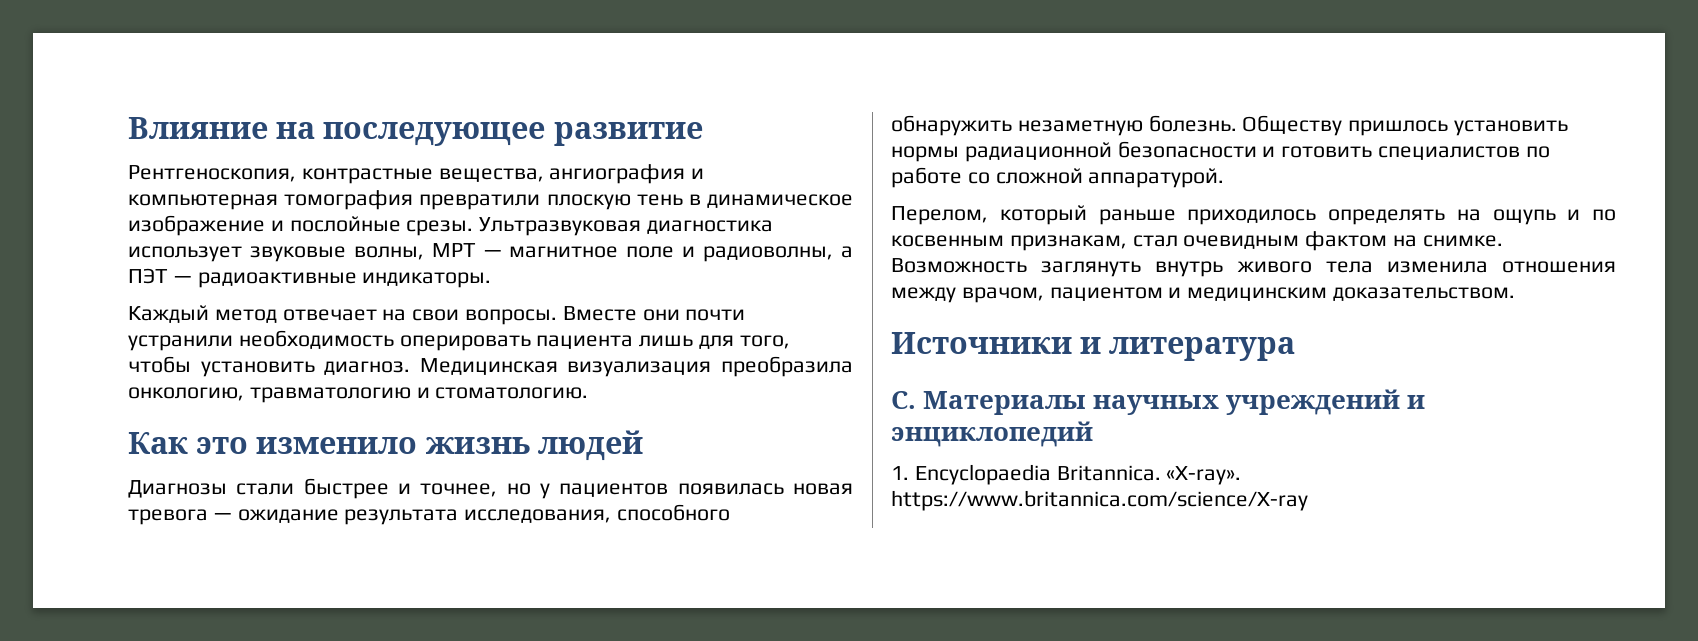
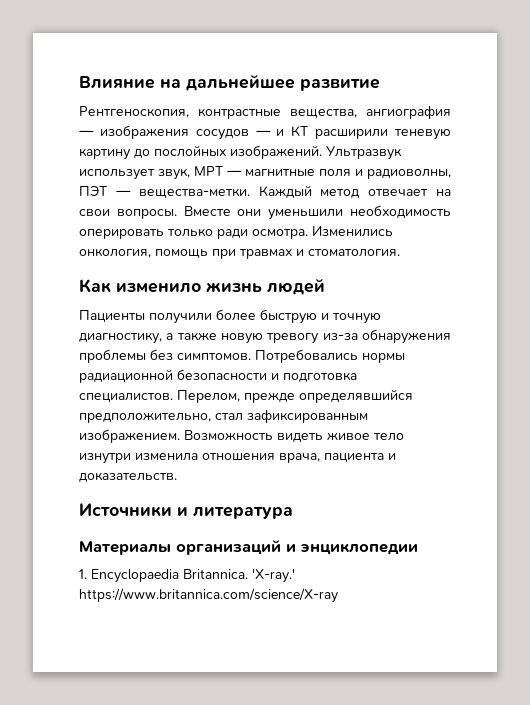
- Влияние на последующее развитие
+ Влияние на дальнейшее развитие
- Рентгеноскопия, контрастные вещества, ангиография и компьютерная томография превратили плоскую тень в динамическое изображение и послойные срезы. Ультразвуковая диагностика использует звуковые волны, МРТ — магнитное поле и радиоволны, а ПЭТ — радиоактивные индикаторы.
- Каждый метод отвечает на свои вопросы.
+ Рентгеноскопия, контрастные вещества, ангиография — изображения сосудов — и КТ расширили теневую картину до послойных изображений. Ультразвук использует звук, МРТ — магнитные поля и радиоволны, ПЭТ — вещества-метки. Каждый метод отвечает на свои вопросы.
- Вместе они почти устранили необходимость оперировать пациента лишь для того, чтобы установить диагноз. Медицинская визуализация преобразила онкологию, травматологию и стоматологию.
+ Вместе они уменьшили необходимость оперировать только ради осмотра. Изменились онкология, помощь при травмах и стоматология.
- Как это изменило жизнь людей
+ Как изменило жизнь людей
- Диагнозы стали быстрее и точнее, но у пациентов появилась новая тревога — ожидание результата исследования, способного обнаружить незаметную болезнь. Обществу пришлось установить нормы радиационной безопасности и готовить специалистов по работе со сложной аппаратурой.
- Перелом, который раньше приходилось определять на ощупь и по косвенным признакам, стал очевидным фактом на снимке. Возможность заглянуть внутрь живого тела изменила отношения между врачом, пациентом и медицинским доказательством.
+ Пациенты получили более быструю и точную диагностику, а также новую тревогу из-за обнаружения проблемы без симптомов. Потребовались нормы радиационной безопасности и подготовка специалистов. Перелом, прежде определявшийся предположительно, стал зафиксированным изображением. Возможность видеть живое тело изнутри изменила отношения врача, пациента и доказательств.
  Источники и литература
- C. Материалы научных учреждений и энциклопедий
+ Материалы организаций и энциклопедии
- «X-ray». https://www.britannica.com/science/X-ray
+ 'X-ray.' https://www.britannica.com/science/X-ray

